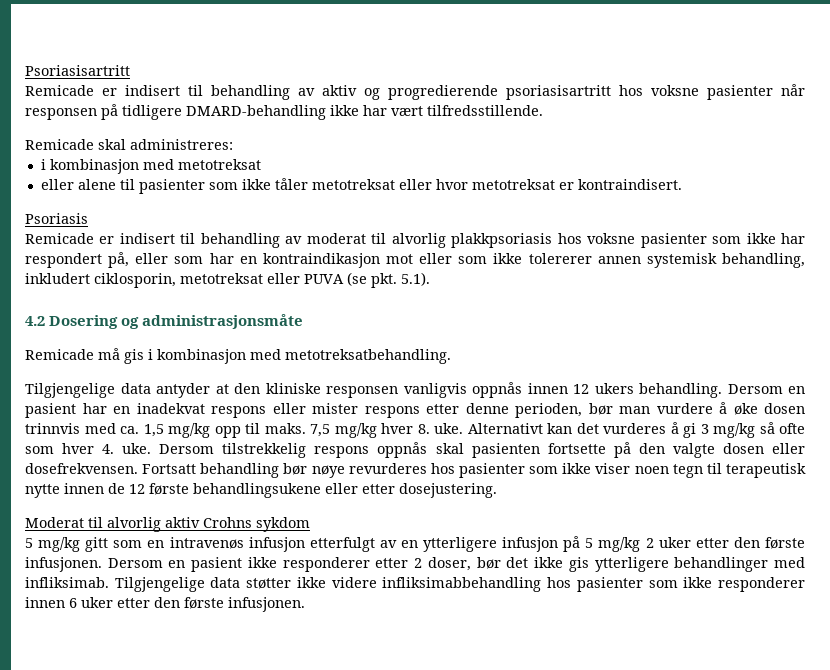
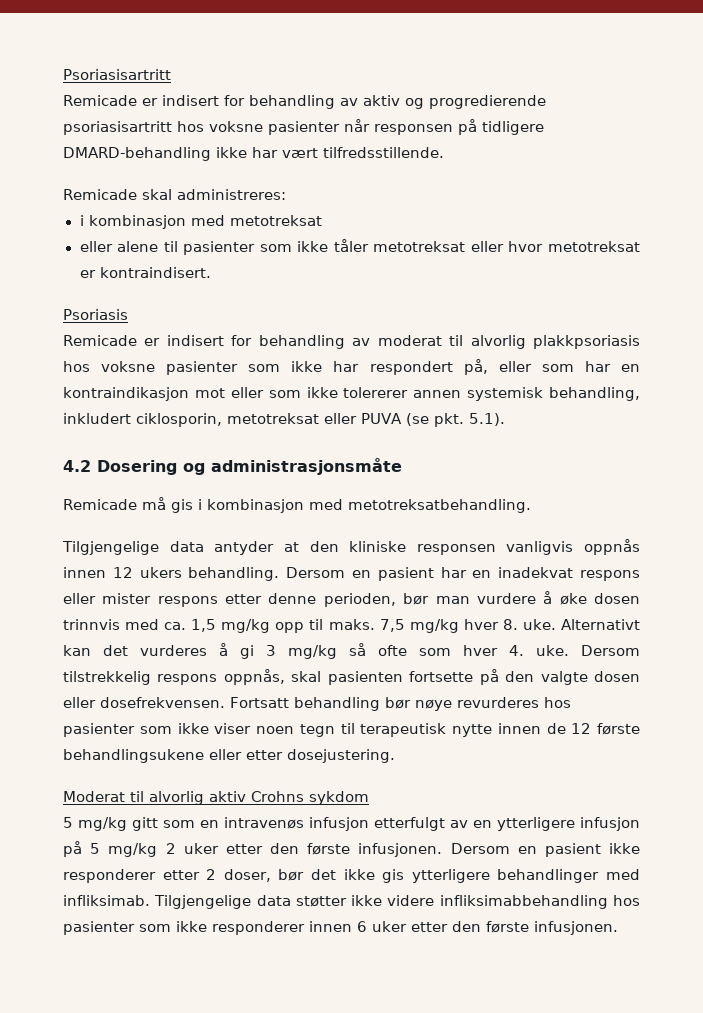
- Remicade er indisert til behandling av aktiv og progredierende psoriasisartritt hos voksne pasienter når responsen på tidligere DMARD-behandling ikke har vært tilfredsstillende.
+ Remicade er indisert for behandling av aktiv og progredierende psoriasisartritt hos voksne pasienter når responsen på tidligere DMARD-behandling ikke har vært tilfredsstillende.
- Remicade er indisert til behandling av moderat til alvorlig plakkpsoriasis hos voksne pasienter som ikke har respondert på, eller som har en kontraindikasjon mot eller som ikke tolererer annen systemisk behandling, inkludert ciklosporin, metotreksat eller PUVA (se pkt. 5.1).
+ Remicade er indisert for behandling av moderat til alvorlig plakkpsoriasis hos voksne pasienter som ikke har respondert på, eller som har en kontraindikasjon mot eller som ikke tolererer annen systemisk behandling, inkludert ciklosporin, metotreksat eller PUVA (se pkt. 5.1).
- Dersom tilstrekkelig respons oppnås skal pasienten fortsette på den valgte dosen eller dosefrekvensen.
+ Dersom tilstrekkelig respons oppnås, skal pasienten fortsette på den valgte dosen eller dosefrekvensen.

